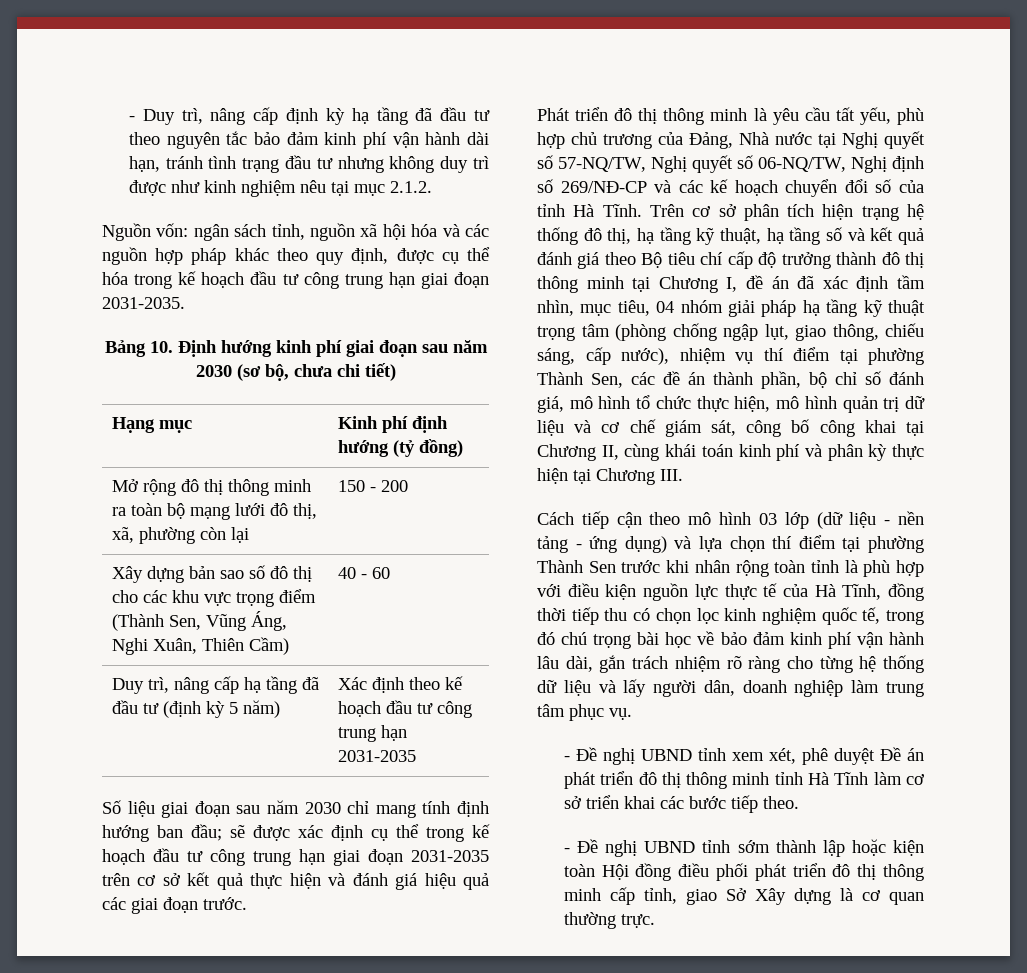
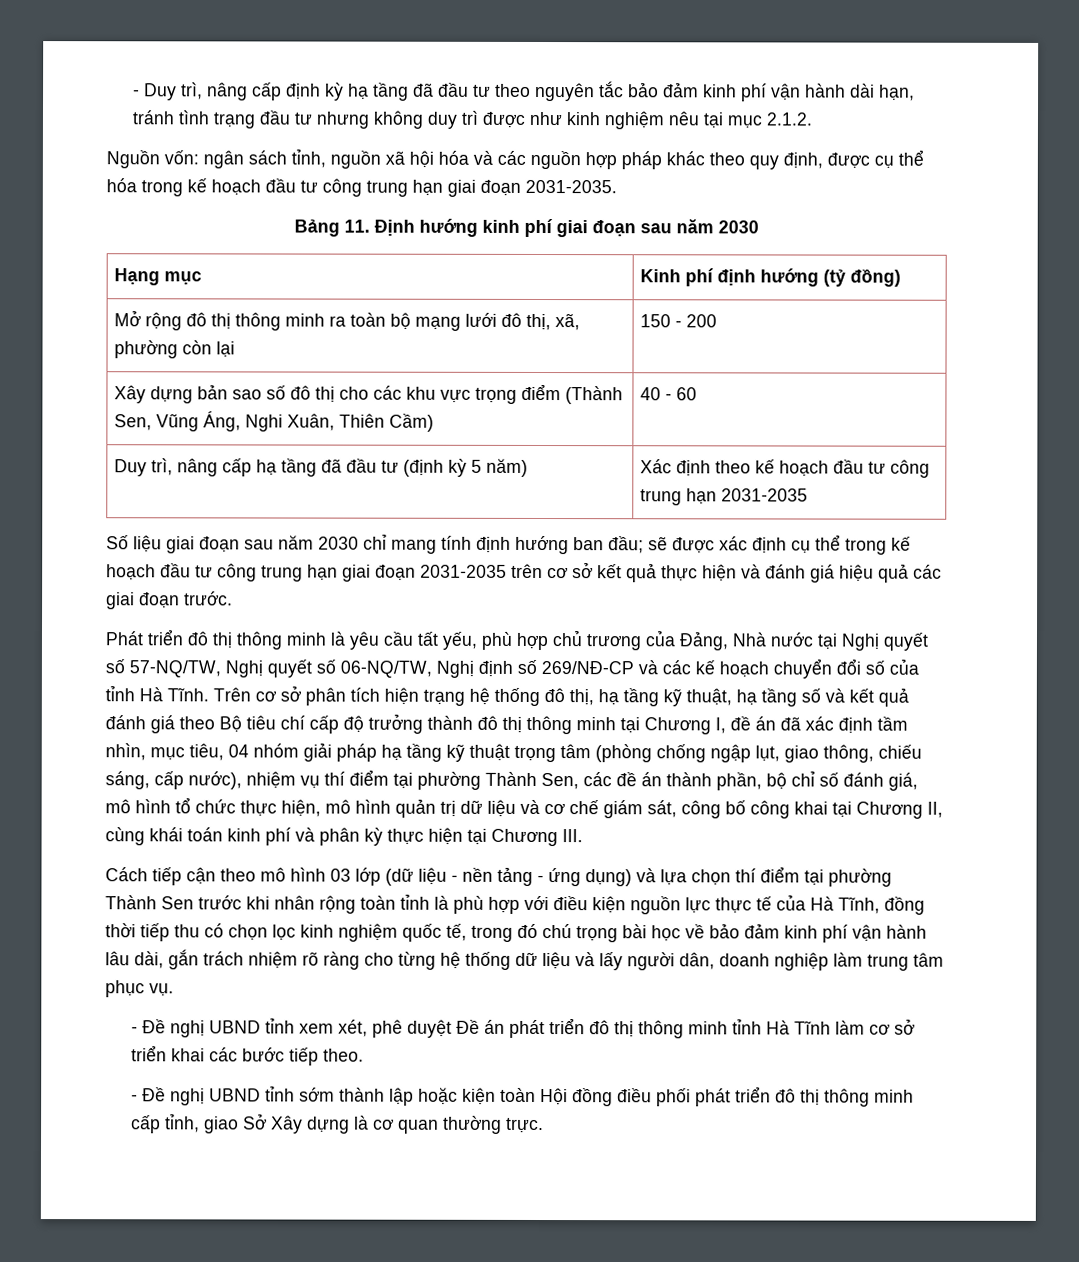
- Bảng 10. Định hướng kinh phí giai đoạn sau năm 2030 (sơ bộ, chưa chi tiết)
+ Bảng 11. Định hướng kinh phí giai đoạn sau năm 2030

